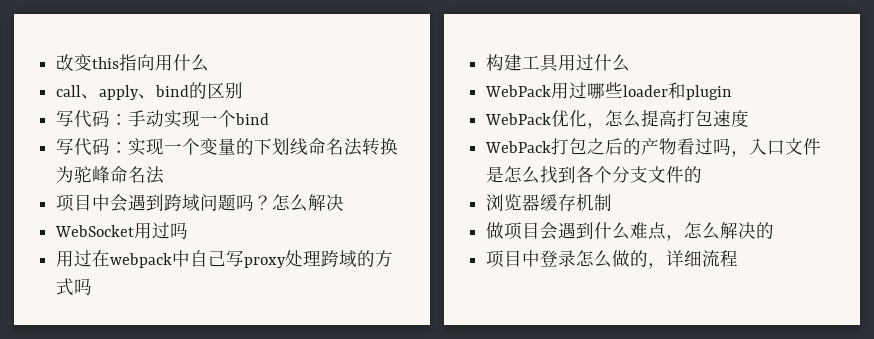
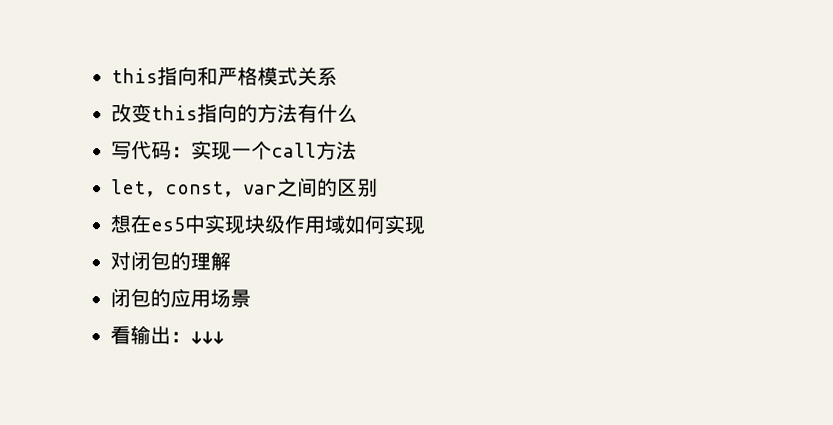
+ this指向和严格模式关系
- 改变this指向用什么
- call、apply、bind的区别
- 写代码：手动实现一个bind
- 写代码：实现一个变量的下划线命名法转换为驼峰命名法
- 项目中会遇到跨域问题吗？怎么解决
- WebSocket用过吗
- 用过在webpack中自己写proxy处理跨域的方式吗
- 构建工具用过什么
- WebPack用过哪些loader和plugin
- WebPack优化，怎么提高打包速度
- WebPack打包之后的产物看过吗，入口文件是怎么找到各个分支文件的
- 浏览器缓存机制
- 做项目会遇到什么难点，怎么解决的
- 项目中登录怎么做的，详细流程
+ 改变this指向的方法有什么
+ 写代码：实现一个call方法
+ let，const，var之间的区别
+ 想在es5中实现块级作用域如何实现
+ 对闭包的理解
+ 闭包的应用场景
+ 看输出：↓↓↓

